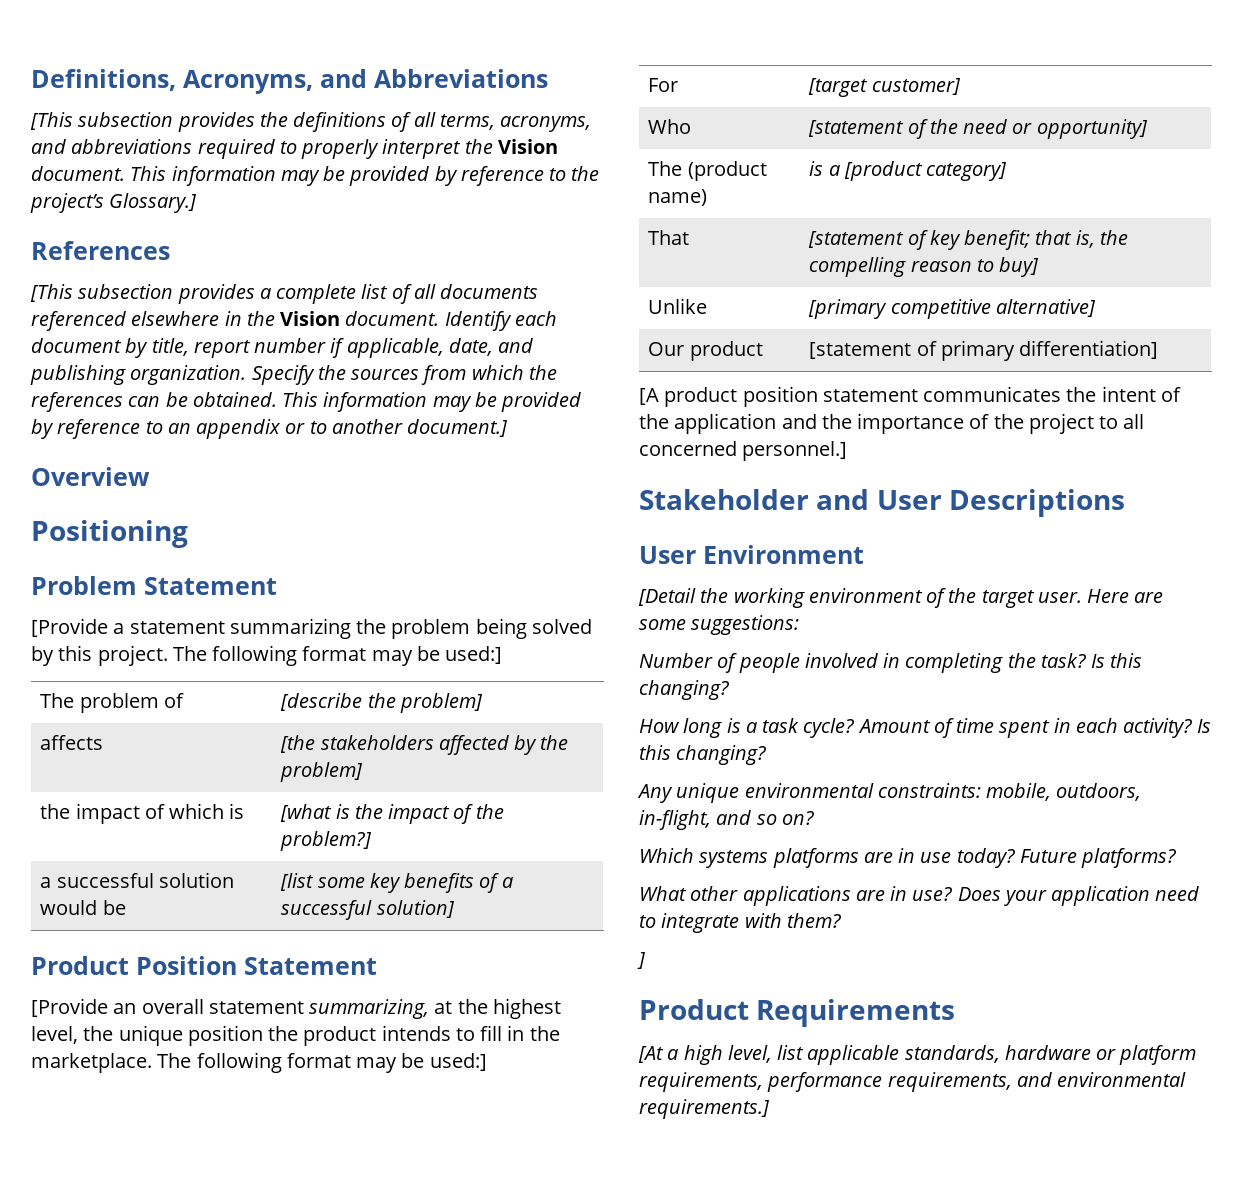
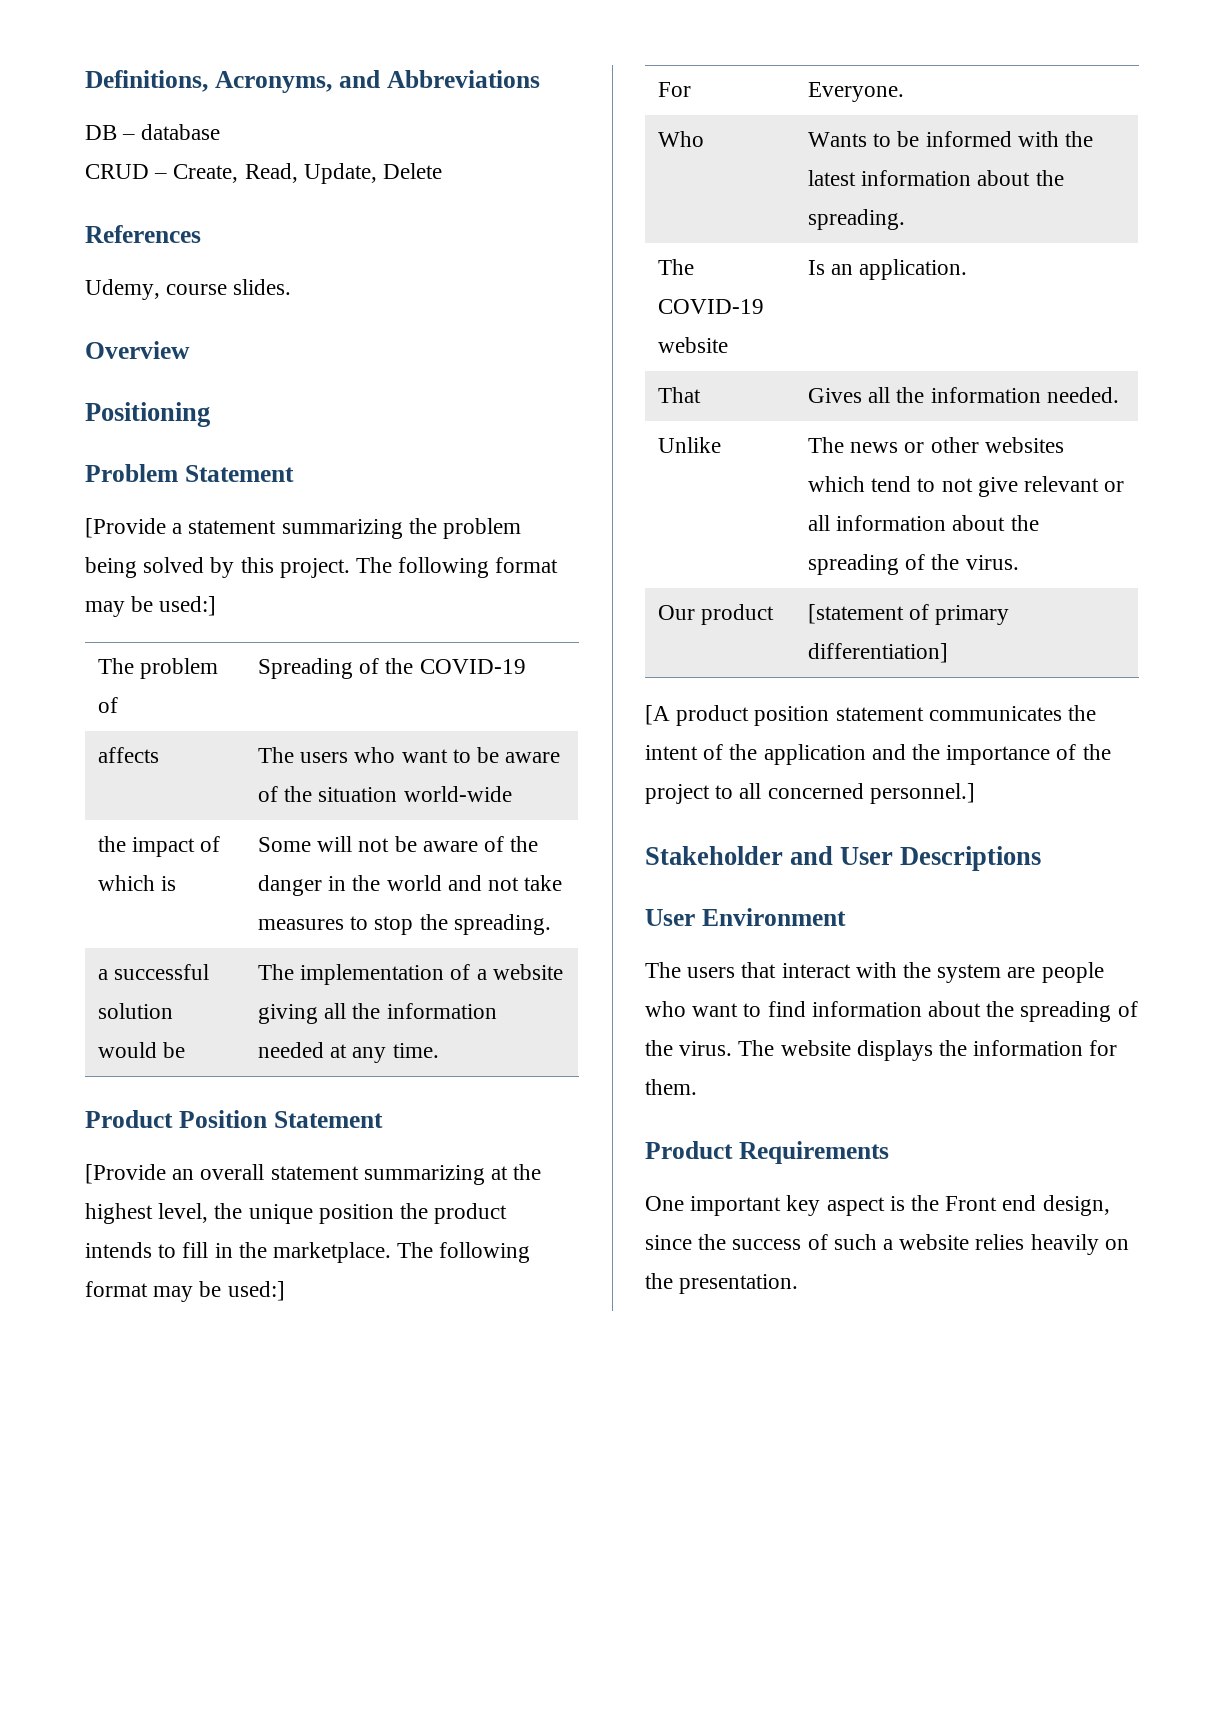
- [This subsection provides the definitions of all terms, acronyms, and abbreviations required to properly interpret the Vision document. This information may be provided by reference to the project’s Glossary.]
+ DB – database
+ CRUD – Create, Read, Update, Delete
  References
- [This subsection provides a complete list of all documents referenced elsewhere in the Vision document. Identify each document by title, report number if applicable, date, and publishing organization. Specify the sources from which the references can be obtained. This information may be provided by reference to an appendix or to another document.]
+ Udemy, course slides.
- The problem of | [describe the problem]
- affects | [the stakeholders affected by the problem]
+ The problem of | Spreading of the COVID-19
+ affects | The users who want to be aware of the situation world-wide
- the impact of which is | [what is the impact of the problem?]
+ the impact of which is | Some will not be aware of the danger in the world and not take measures to stop the spreading.
- a successful solution would be | [list some key benefits of a successful solution]
+ a successful solution would be | The implementation of a website giving all the information needed at any time.
- [Provide an overall statement summarizing, at the highest level, the unique position the product intends to fill in the marketplace.
+ [Provide an overall statement summarizing at the highest level, the unique position the product intends to fill in the marketplace.
- For | [target customer]
+ For | Everyone.
- Who | [statement of the need or opportunity]
- The (product name) | is a [product category]
- That | [statement of key benefit; that is, the compelling reason to buy]
- Unlike | [primary competitive alternative]
+ Who | Wants to be informed with the latest information about the spreading.
+ The COVID-19 website | Is an application.
+ That | Gives all the information needed.
+ Unlike | The news or other websites which tend to not give relevant or all information about the spreading of the virus.
- [Detail the working environment of the target user. Here are some suggestions:
- Number of people involved in completing the task? Is this changing?
- How long is a task cycle? Amount of time spent in each activity? Is this changing?
- Any unique environmental constraints: mobile, outdoors, in-flight, and so on?
- Which systems platforms are in use today? Future platforms?
- What other applications are in use? Does your application need to integrate with them?
- ]
+ The users that interact with the system are people who want to find information about the spreading of the virus. The website displays the information for them.
  Product Requirements
- [At a high level, list applicable standards, hardware or platform requirements, performance requirements, and environmental requirements.]
+ One important key aspect is the Front end design, since the success of such a website relies heavily on the presentation.

